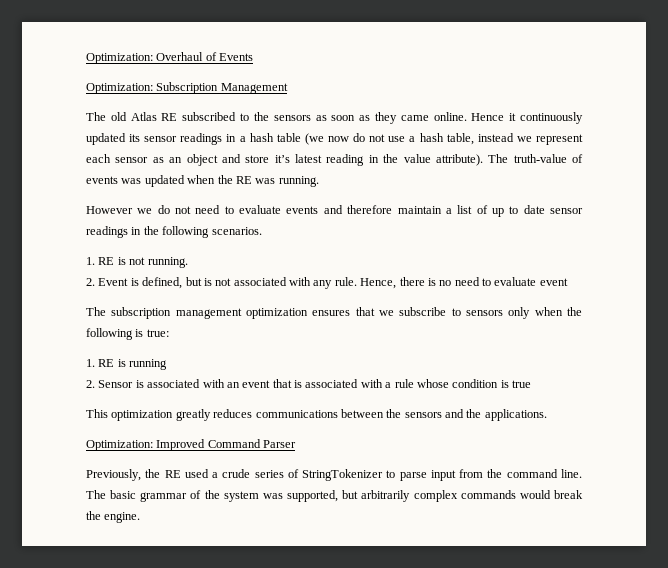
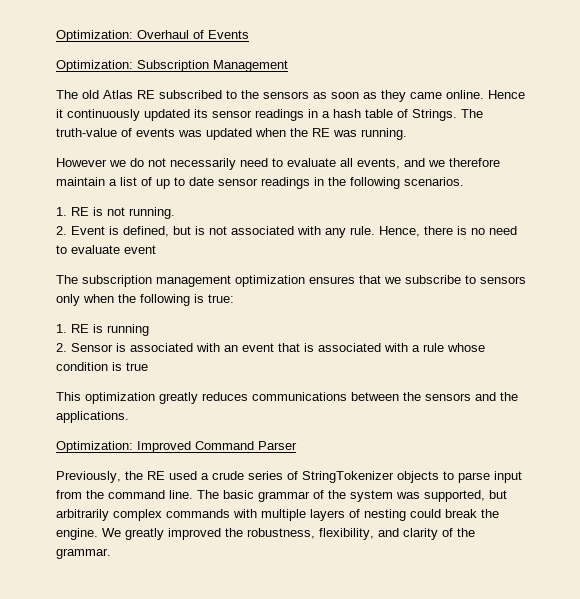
- Hence it continuously updated its sensor readings in a hash table (we now do not use a hash table, instead we represent each sensor as an object and store it’s latest reading in the value attribute).
+ Hence it continuously updated its sensor readings in a hash table of Strings.
- However we do not need to evaluate events and therefore maintain a list of up to date sensor readings in the following scenarios.
+ However we do not necessarily need to evaluate all events, and we therefore maintain a list of up to date sensor readings in the following scenarios.
- Previously, the RE used a crude series of StringTokenizer to parse input from the command line.
+ Previously, the RE used a crude series of StringTokenizer objects to parse input from the command line.
- The basic grammar of the system was supported, but arbitrarily complex commands would break the engine.
+ The basic grammar of the system was supported, but arbitrarily complex commands with multiple layers of nesting could break the engine. We greatly improved the robustness, flexibility, and clarity of the grammar.

